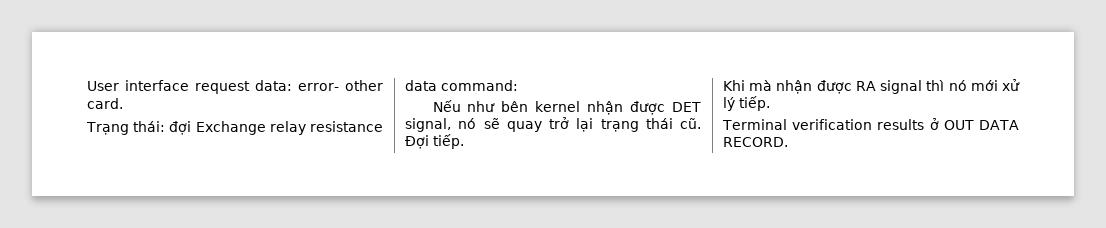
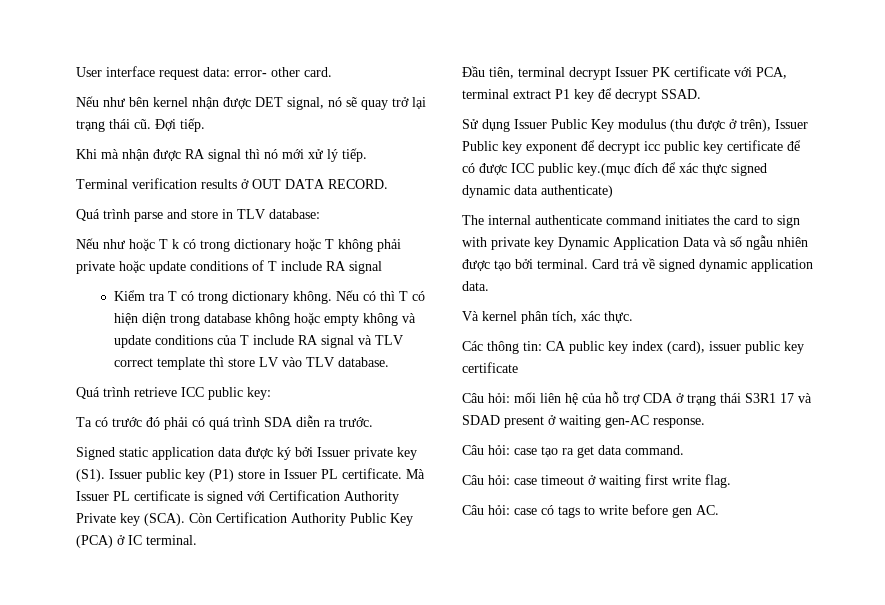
- Trạng thái: đợi Exchange relay resistance data command:
+ Quá trình parse and store in TLV database:
+ Nếu như hoặc T k có trong dictionary hoặc T không phải private hoặc update conditions of T include RA signal
+ Kiểm tra T có trong dictionary không. Nếu có thì T có hiện diện trong database không hoặc empty không và update conditions của T include RA signal và TLV correct template thì store LV vào TLV database.
+ Quá trình retrieve ICC public key:
+ Ta có trước đó phải có quá trình SDA diễn ra trước.
+ Signed static application data được ký bởi Issuer private key (S1). Issuer public key (P1) store in Issuer PL certificate. Mà Issuer PL certificate is signed với Certification Authority Private key (SCA). Còn Certification Authority Public Key (PCA) ở IC terminal.
+ Đầu tiên, terminal decrypt Issuer PK certificate với PCA, terminal extract P1 key để decrypt SSAD.
+ Sử dụng Issuer Public Key modulus (thu được ở trên), Issuer Public key exponent để decrypt icc public key certificate để có được ICC public key.(mục đích để xác thực signed dynamic data authenticate)
+ The internal authenticate command initiates the card to sign with private key Dynamic Application Data và số ngẫu nhiên được tạo bởi terminal. Card trả về signed dynamic application data.
+ Và kernel phân tích, xác thực.
+ Các thông tin: CA public key index (card), issuer public key certificate
+ Câu hỏi: mối liên hệ của hỗ trợ CDA ở trạng thái S3R1 17 và SDAD present ở waiting gen-AC response.
+ Câu hỏi: case tạo ra get data command.
+ Câu hỏi: case timeout ở waiting first write flag.
+ Câu hỏi: case có tags to write before gen AC.

